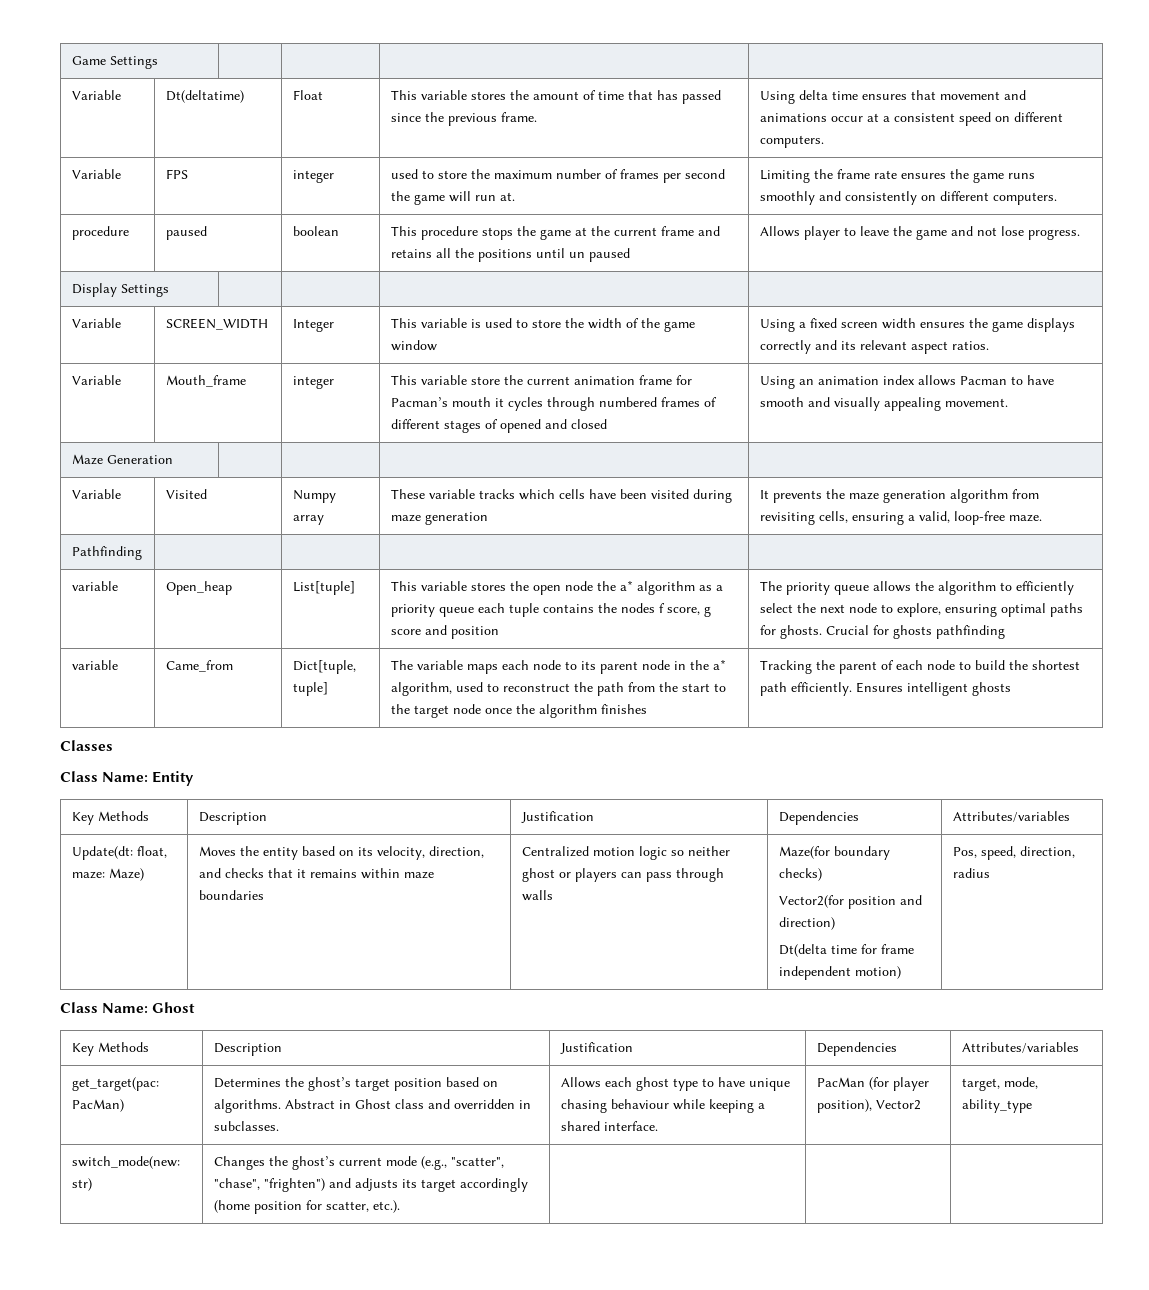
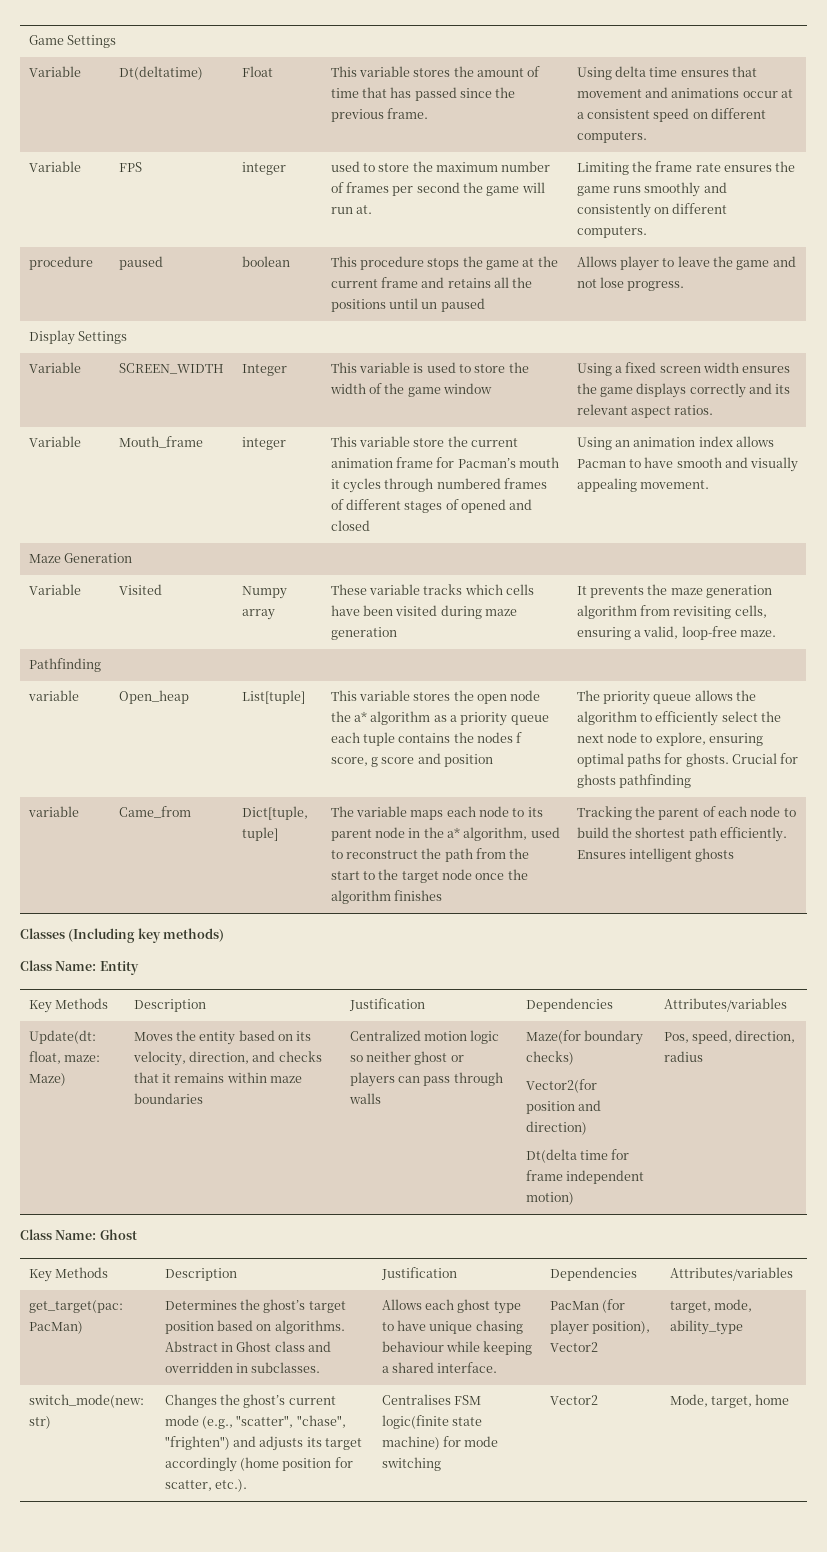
- Classes
+ Classes (Including key methods)
- switch_mode(new: str) | Changes the ghost’s current mode (e.g., "scatter", "chase", "frighten") and adjusts its target accordingly (home position for scatter, etc.). | | |
+ switch_mode(new: str) | Changes the ghost’s current mode (e.g., "scatter", "chase", "frighten") and adjusts its target accordingly (home position for scatter, etc.). | Centralises FSM logic(finite state machine) for mode switching | Vector2 | Mode, target, home

